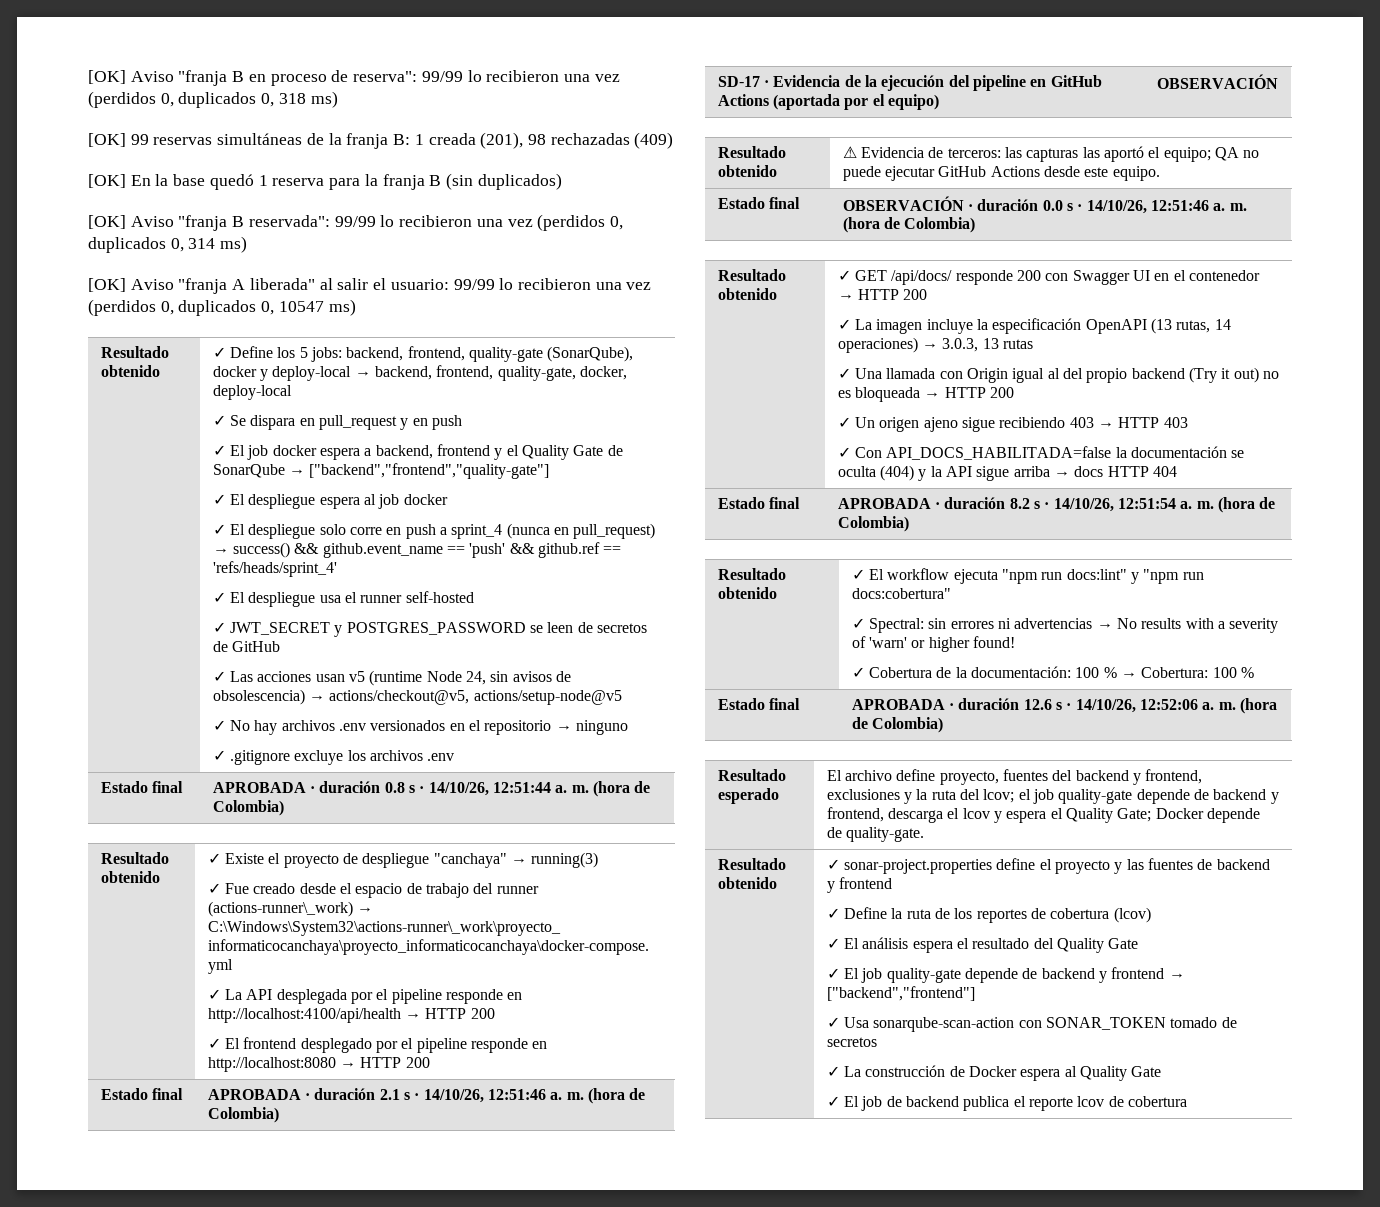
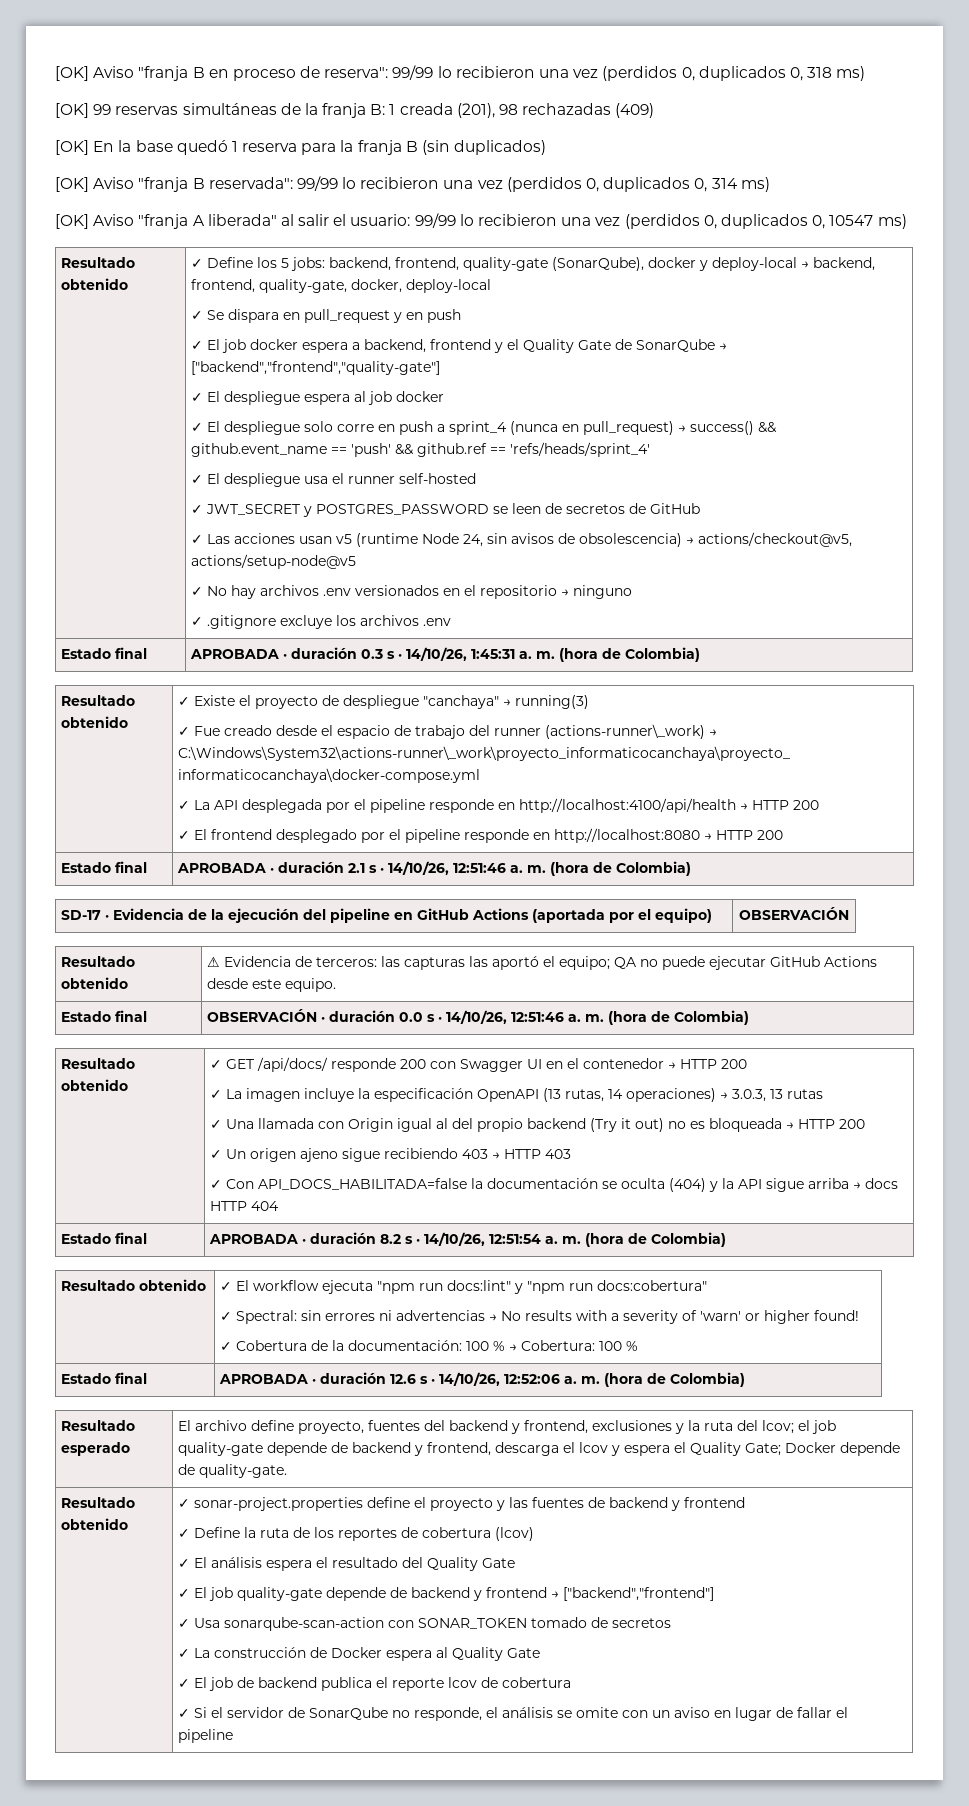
- Estado final | APROBADA · duración 0.8 s · 14/10/26, 12:51:44 a. m. (hora de Colombia)
+ Estado final | APROBADA · duración 0.3 s · 14/10/26, 1:45:31 a. m. (hora de Colombia)
+ ✓ Si el servidor de SonarQube no responde, el análisis se omite con un aviso en lugar de fallar el pipeline

